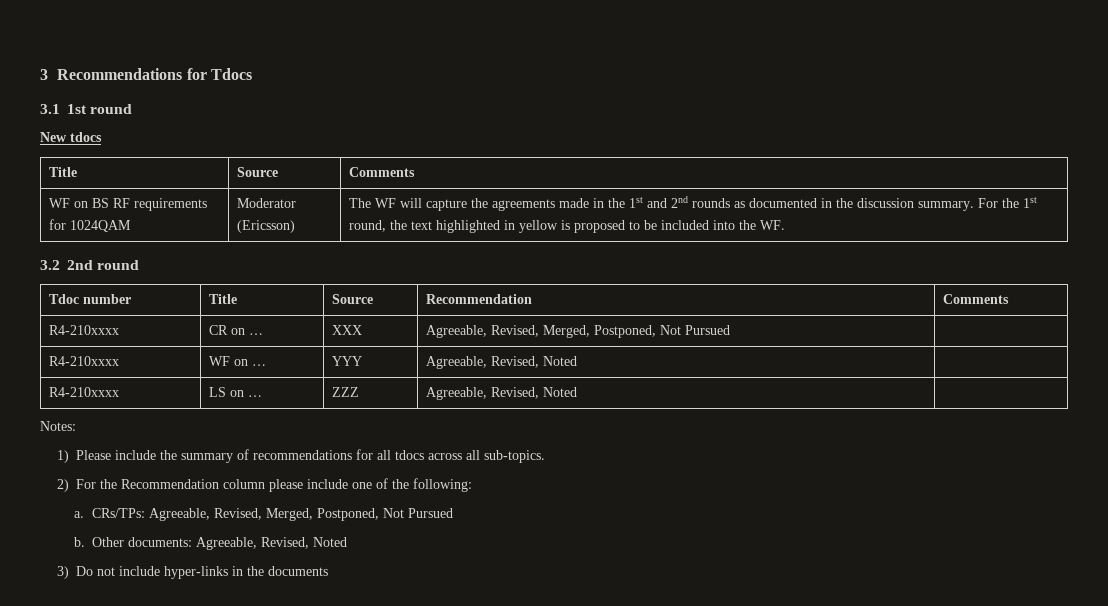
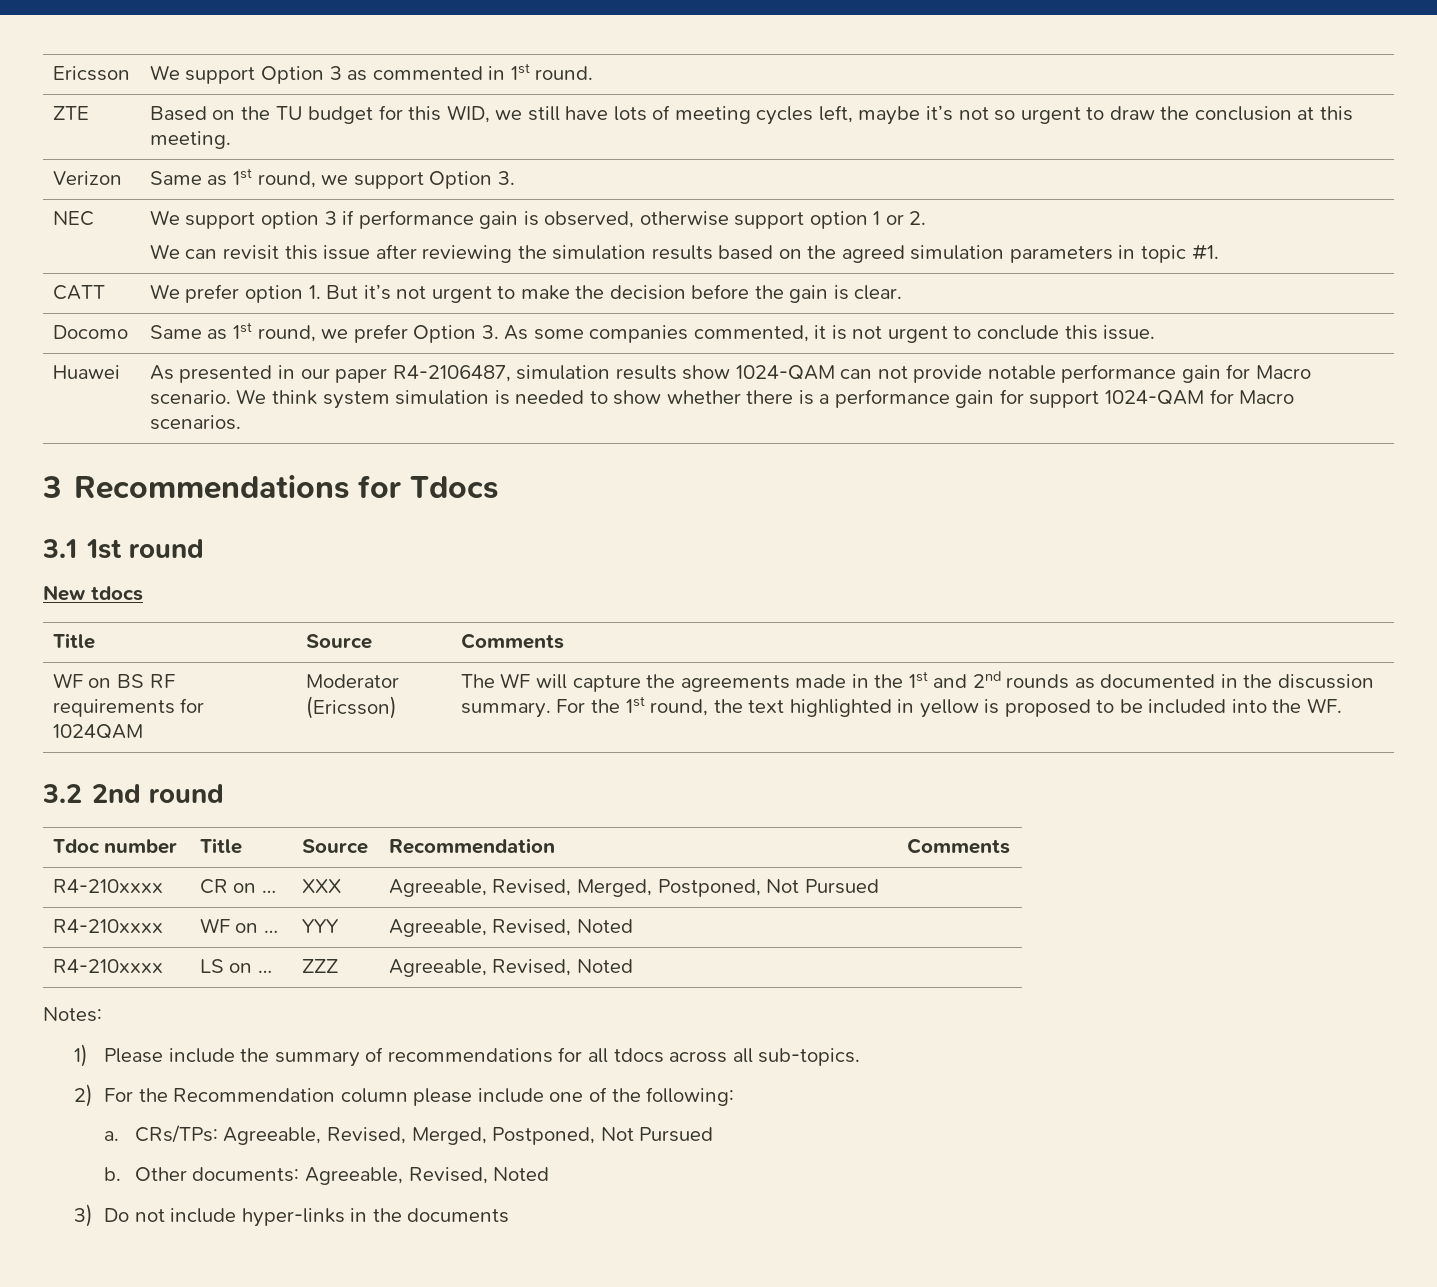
+ Ericsson | We support Option 3 as commented in 1st round.
+ ZTE | Based on the TU budget for this WID, we still have lots of meeting cycles left, maybe it’s not so urgent to draw the conclusion at this meeting.
+ Verizon | Same as 1st round, we support Option 3.
+ NEC | We support option 3 if performance gain is observed, otherwise support option 1 or 2.
+ We can revisit this issue after reviewing the simulation results based on the agreed simulation parameters in topic #1.
+ CATT | We prefer option 1. But it’s not urgent to make the decision before the gain is clear.
+ Docomo | Same as 1st round, we prefer Option 3. As some companies commented, it is not urgent to conclude this issue.
+ Huawei | As presented in our paper R4-2106487, simulation results show 1024-QAM can not provide notable performance gain for Macro scenario. We think system simulation is needed to show whether there is a performance gain for support 1024-QAM for Macro scenarios.

